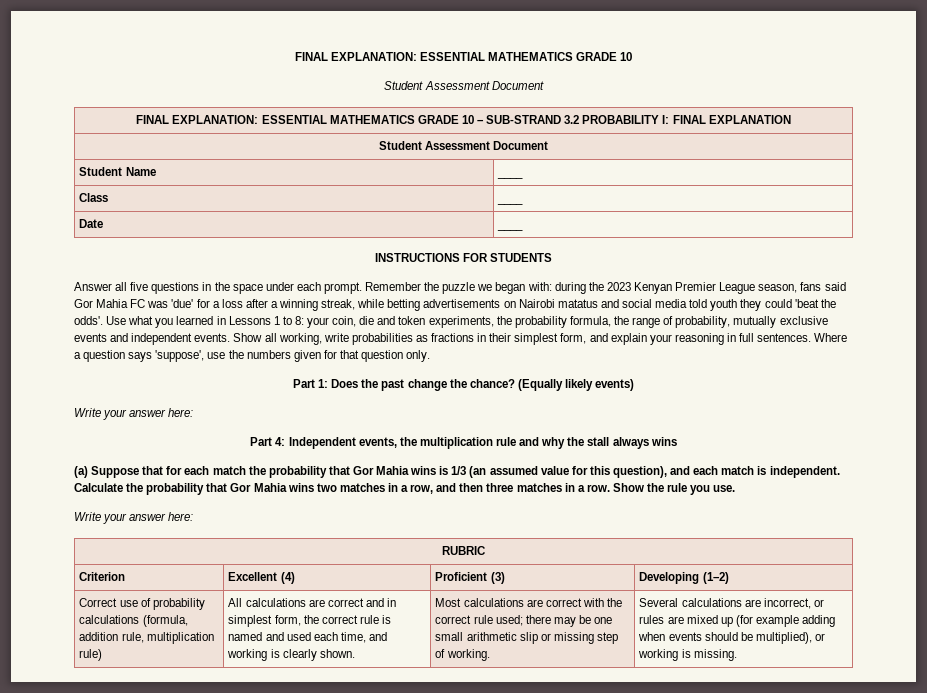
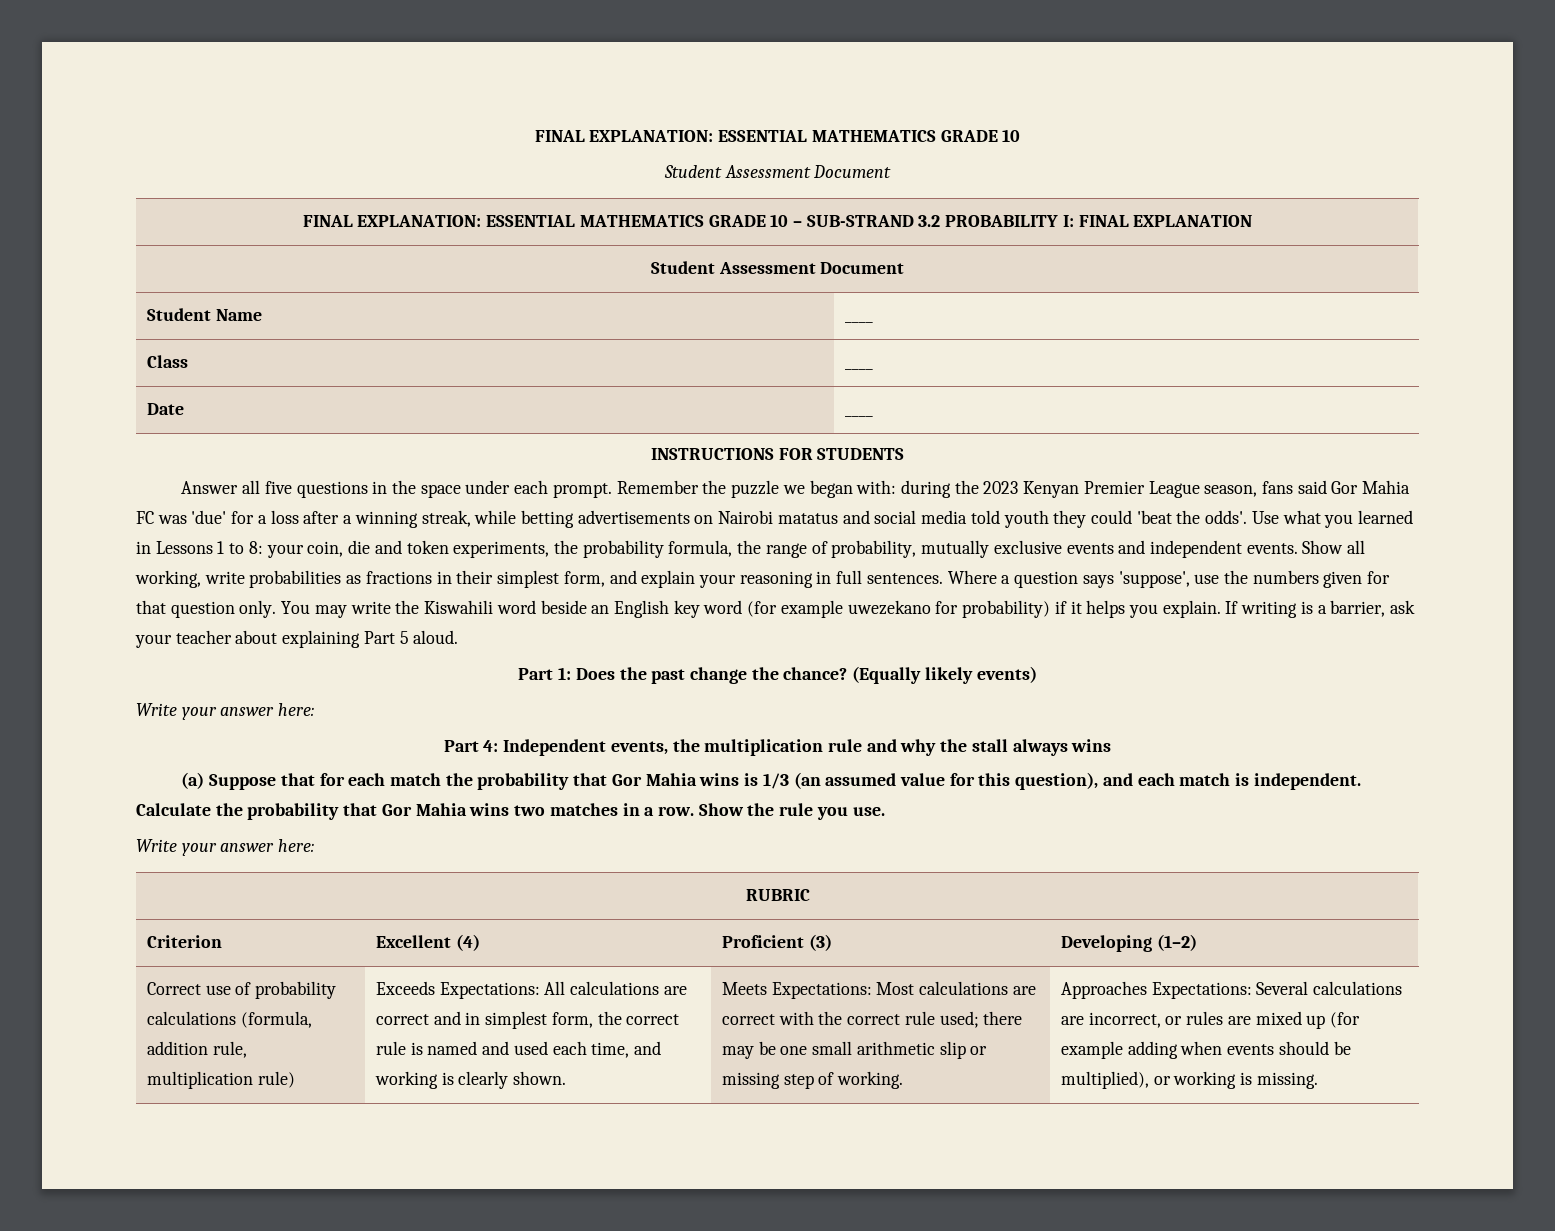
+ You may write the Kiswahili word beside an English key word (for example uwezekano for probability) if it helps you explain. If writing is a barrier, ask your teacher about explaining Part 5 aloud.
- Calculate the probability that Gor Mahia wins two matches in a row, and then three matches in a row.
+ Calculate the probability that Gor Mahia wins two matches in a row.
- All calculations are correct and in simplest form, the correct rule is named and used each time, and working is clearly shown.
+ Exceeds Expectations: All calculations are correct and in simplest form, the correct rule is named and used each time, and working is clearly shown.
- Most calculations are correct with the correct rule used; there may be one small arithmetic slip or missing step of working.
+ Meets Expectations: Most calculations are correct with the correct rule used; there may be one small arithmetic slip or missing step of working.
- Several calculations are incorrect, or rules are mixed up (for example adding when events should be multiplied), or working is missing.
+ Approaches Expectations: Several calculations are incorrect, or rules are mixed up (for example adding when events should be multiplied), or working is missing.

